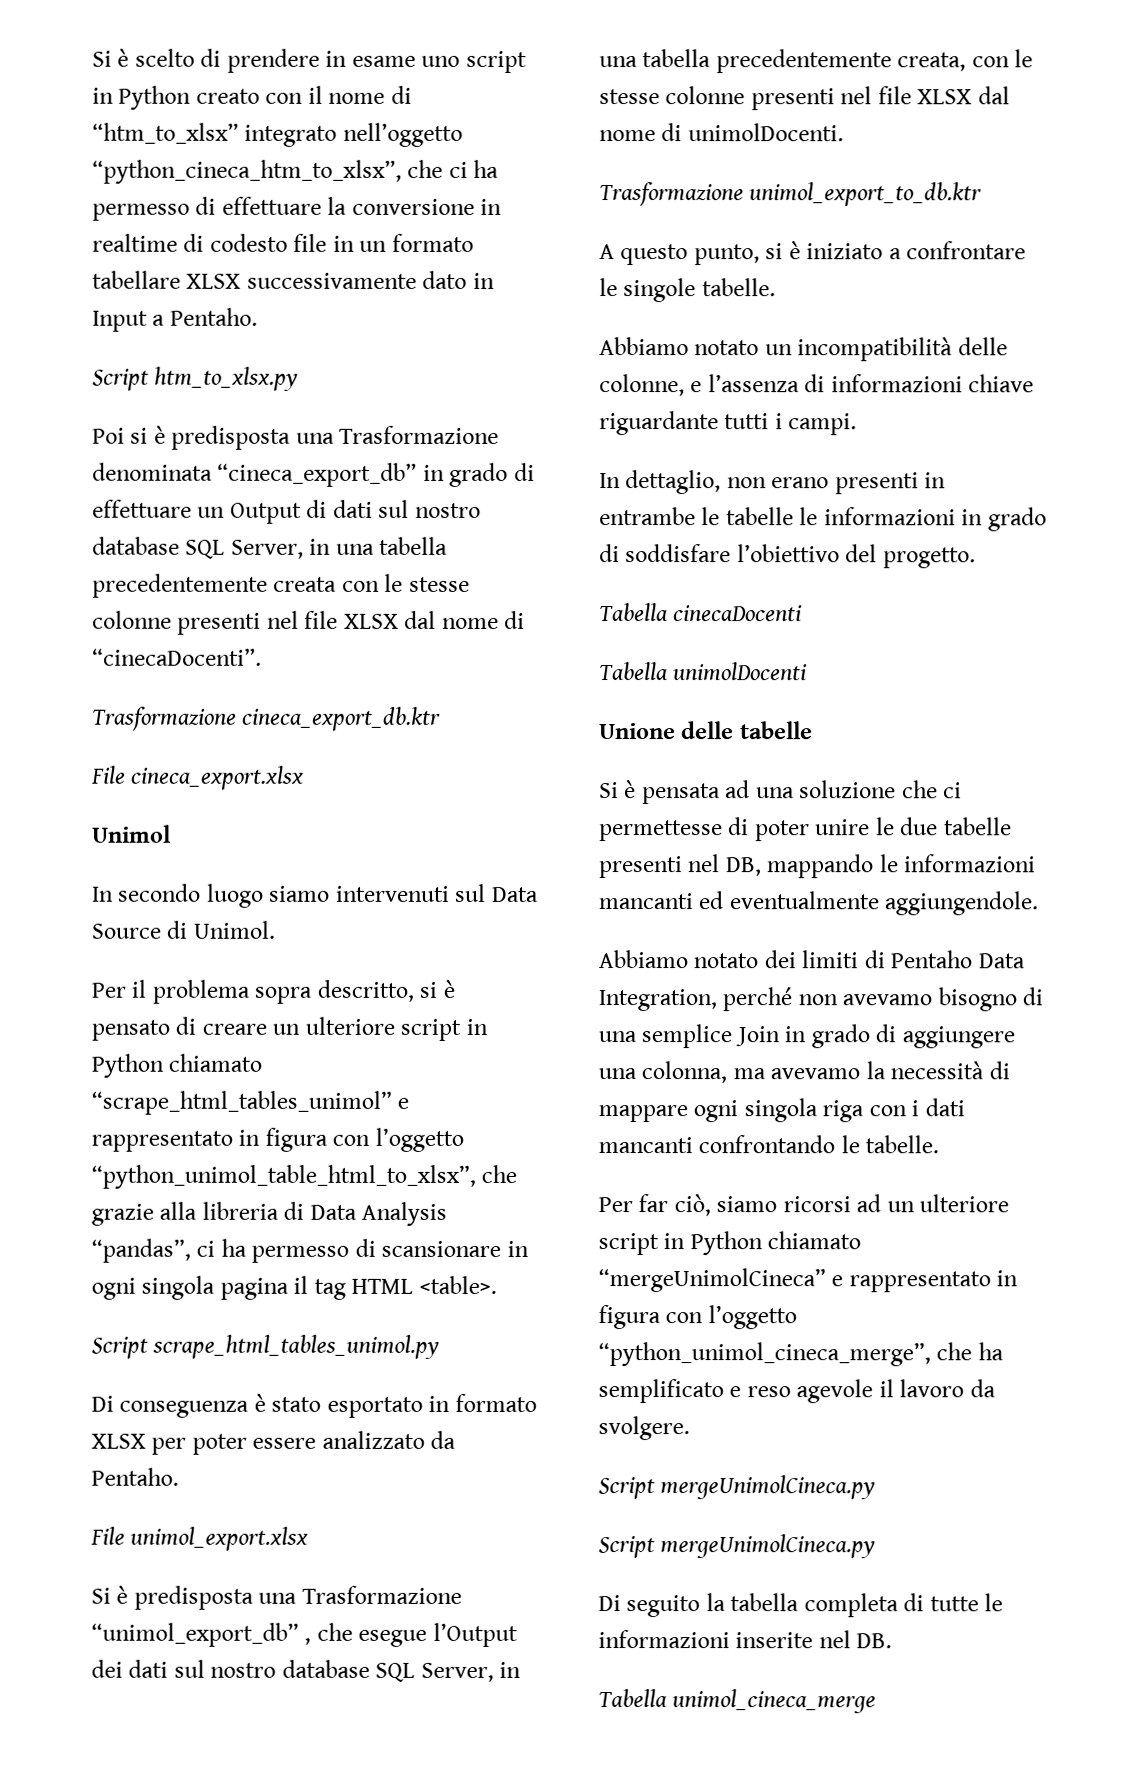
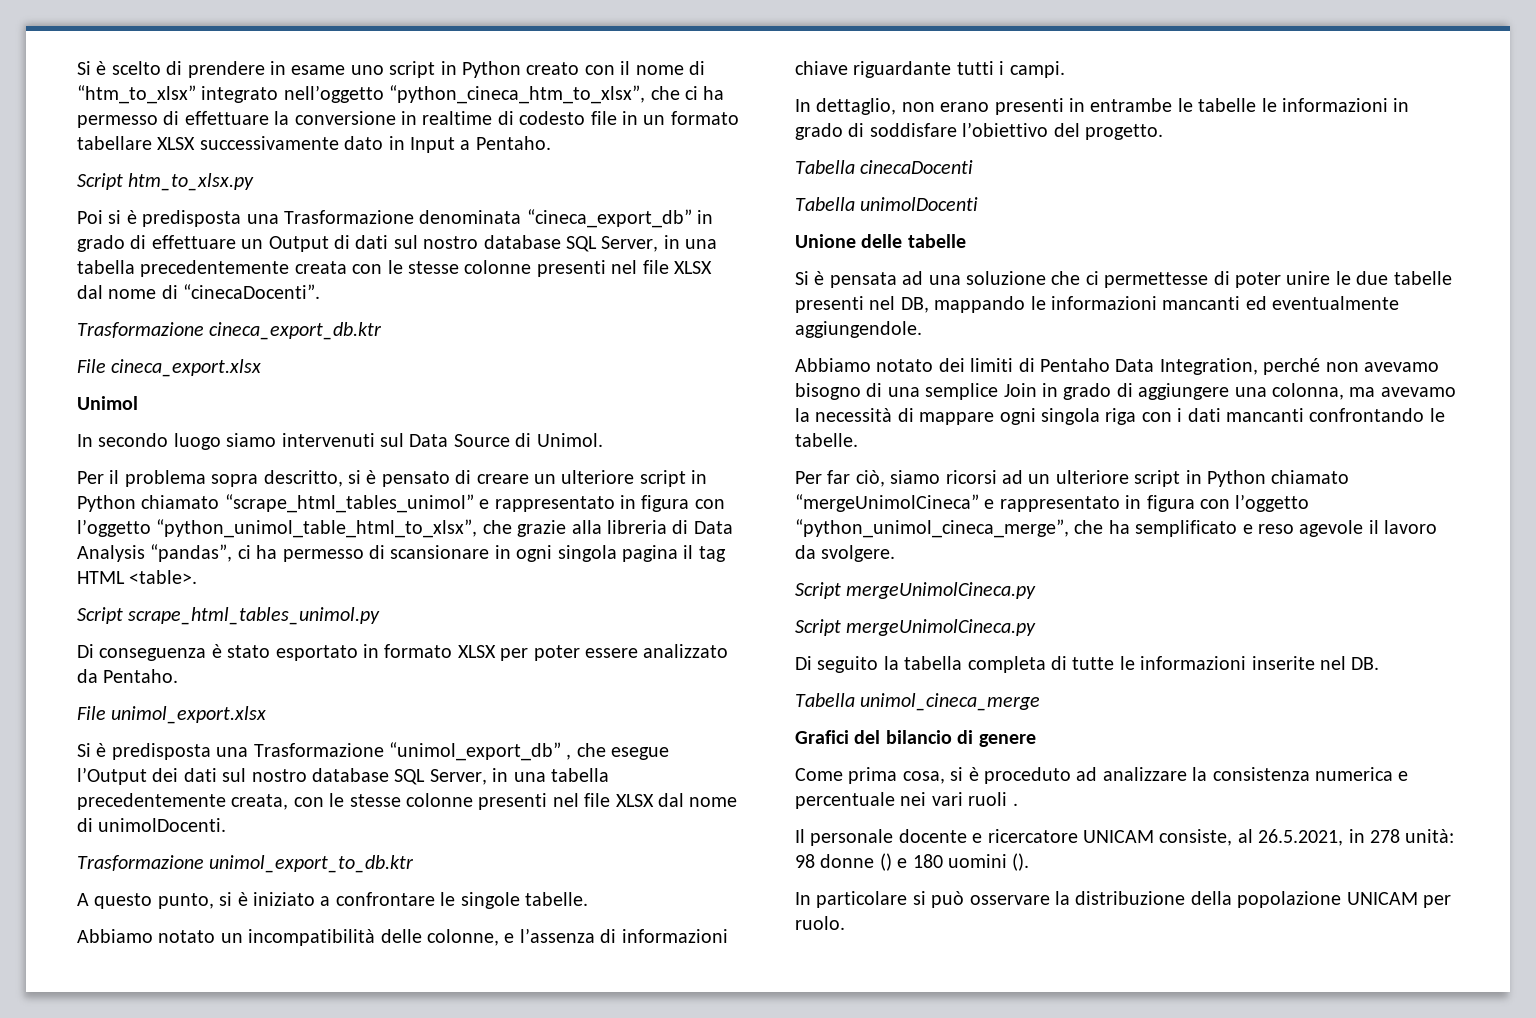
+ Grafici del bilancio di genere
+ Come prima cosa, si è proceduto ad analizzare la consistenza numerica e percentuale nei vari ruoli .
+ Il personale docente e ricercatore UNICAM consiste, al 26.5.2021, in 278 unità: 98 donne () e 180 uomini ().
+ In particolare si può osservare la distribuzione della popolazione UNICAM per ruolo.

